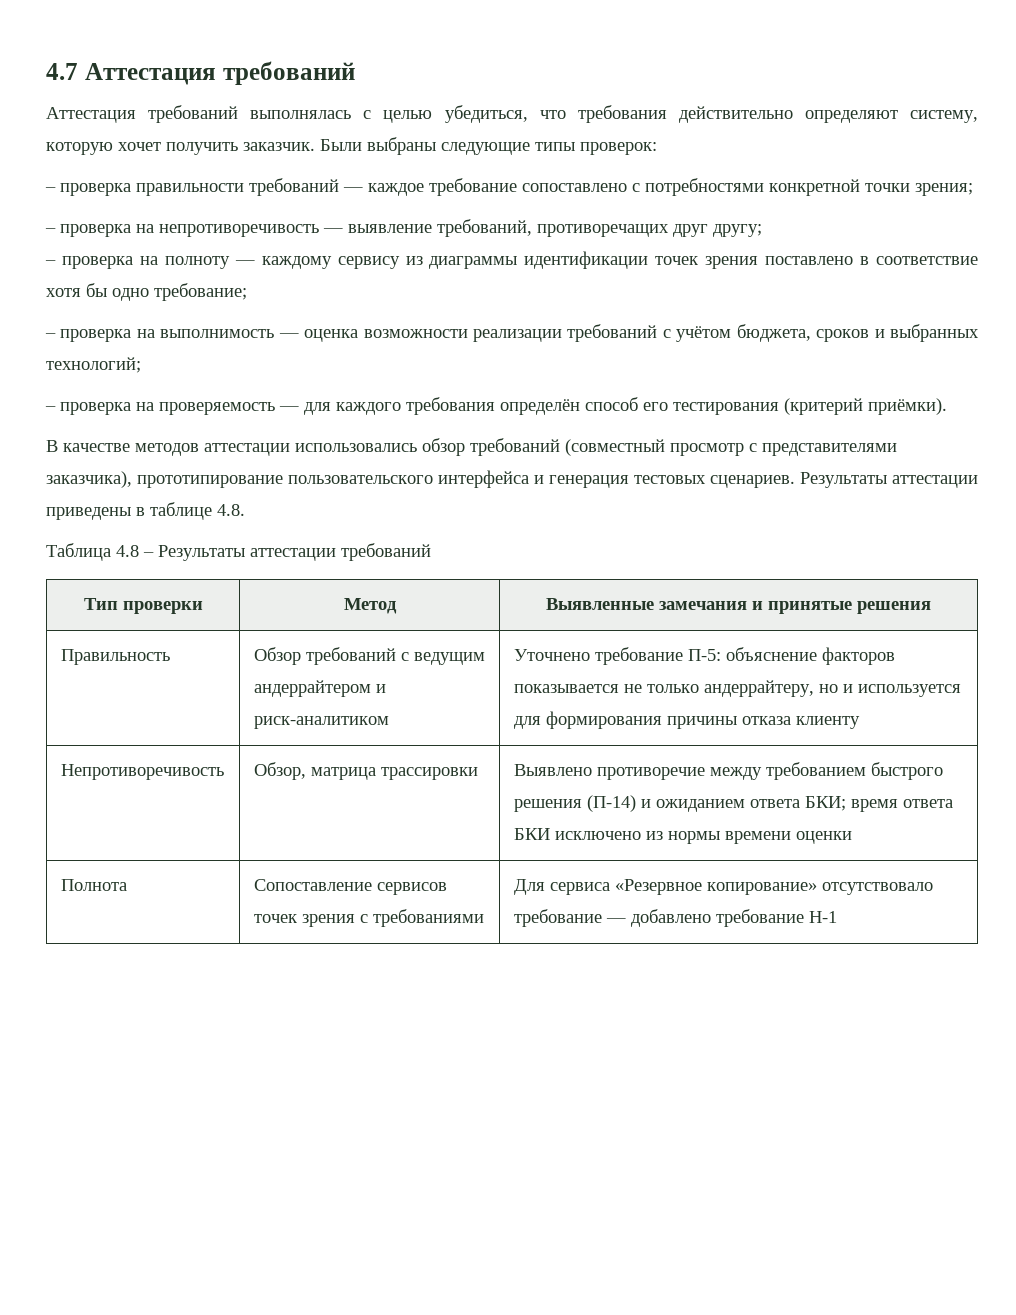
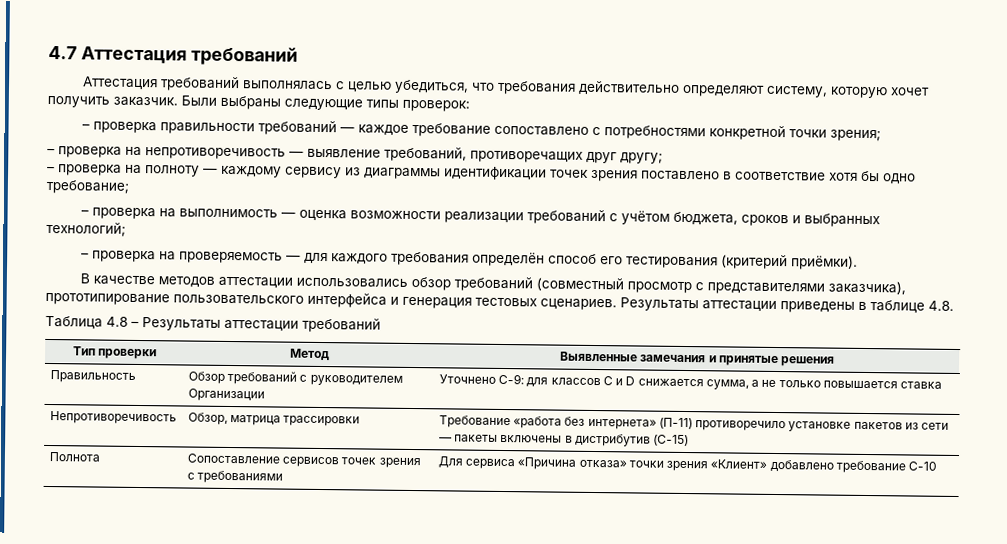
- Правильность | Обзор требований с ведущим андеррайтером и риск-аналитиком | Уточнено требование П-5: объяснение факторов показывается не только андеррайтеру, но и используется для формирования причины отказа клиенту
- Непротиворечивость | Обзор, матрица трассировки | Выявлено противоречие между требованием быстрого решения (П-14) и ожиданием ответа БКИ; время ответа БКИ исключено из нормы времени оценки
+ Правильность | Обзор требований с руководителем Организации | Уточнено С-9: для классов C и D снижается сумма, а не только повышается ставка
+ Непротиворечивость | Обзор, матрица трассировки | Требование «работа без интернета» (П-11) противоречило установке пакетов из сети — пакеты включены в дистрибутив (С-15)
- Полнота | Сопоставление сервисов точек зрения с требованиями | Для сервиса «Резервное копирование» отсутствовало требование — добавлено требование Н-1
+ Полнота | Сопоставление сервисов точек зрения с требованиями | Для сервиса «Причина отказа» точки зрения «Клиент» добавлено требование С-10

